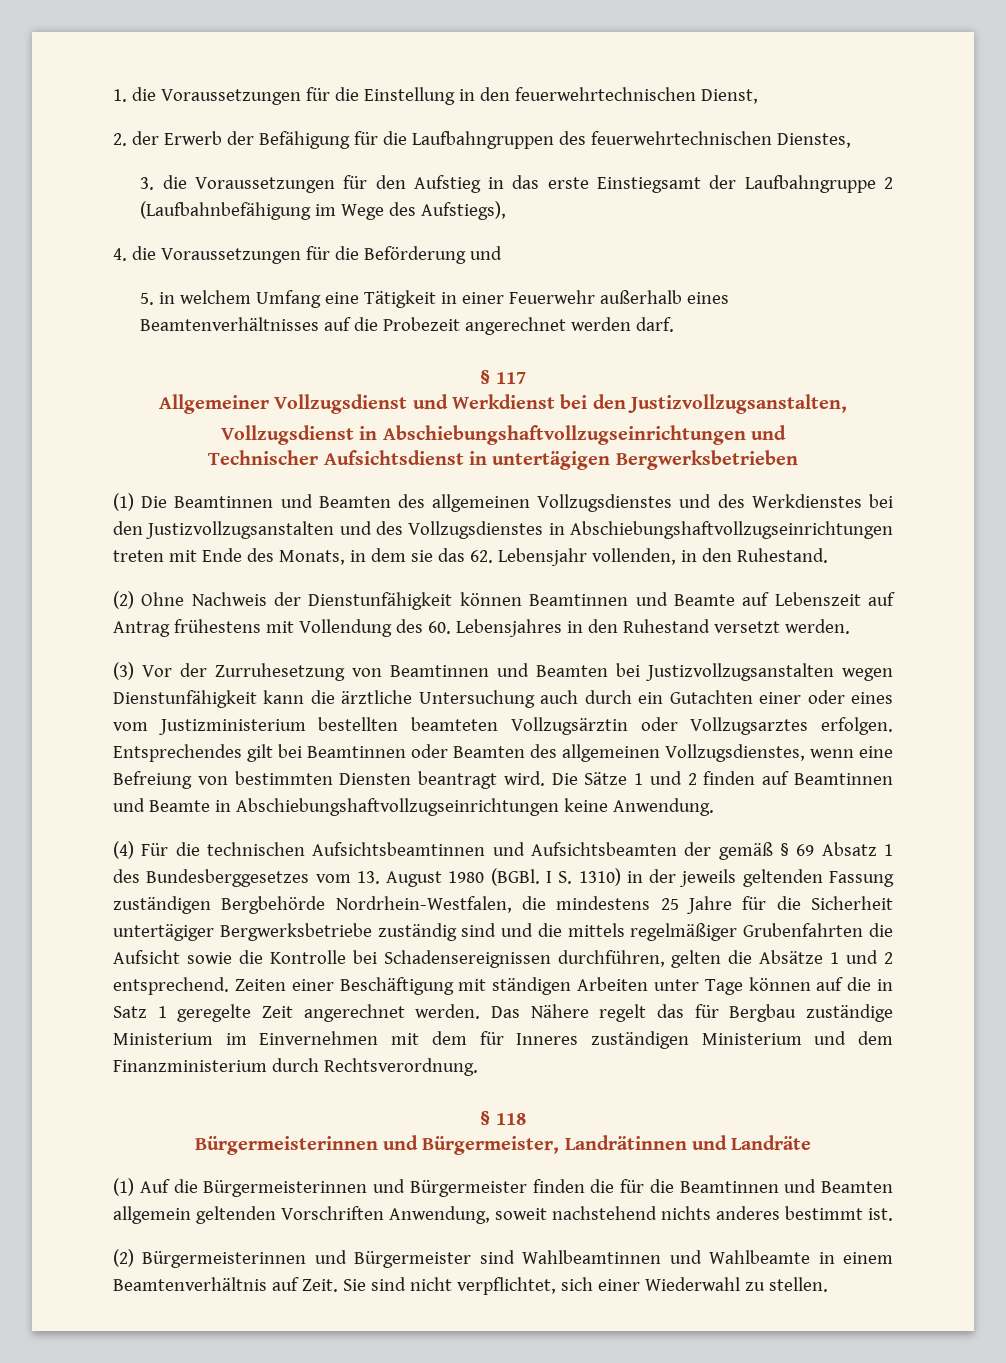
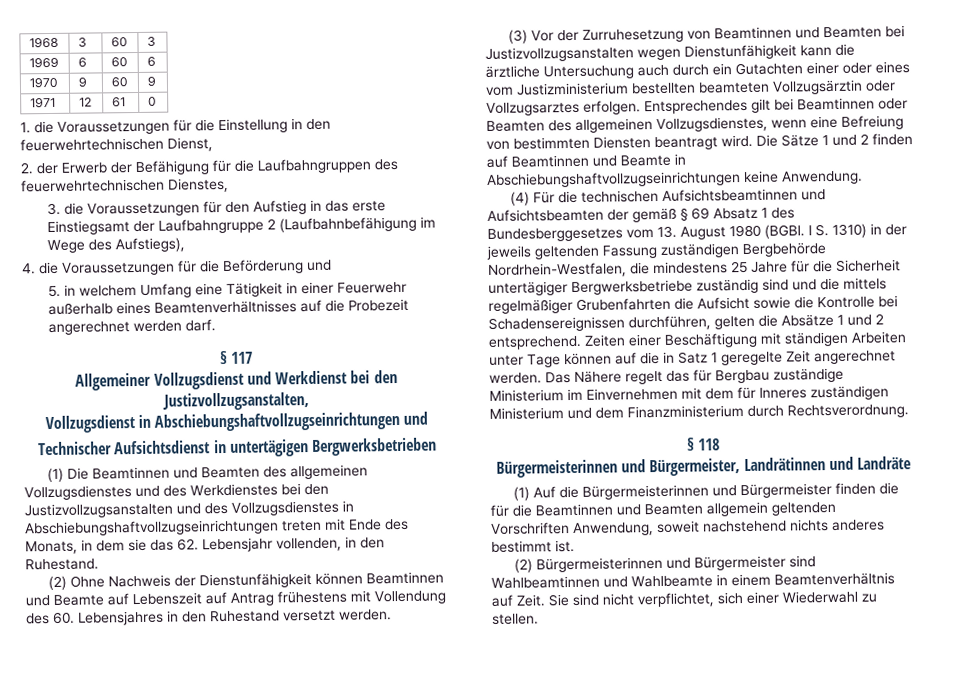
+ 1968 | 3 | 60 | 3
+ 1969 | 6 | 60 | 6
+ 1970 | 9 | 60 | 9
+ 1971 | 12 | 61 | 0

